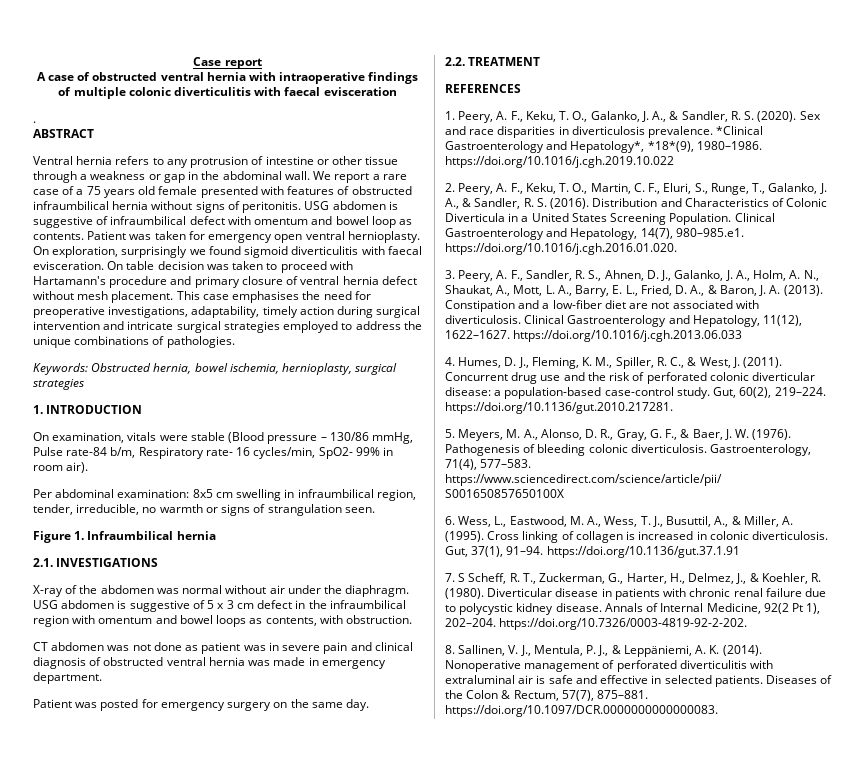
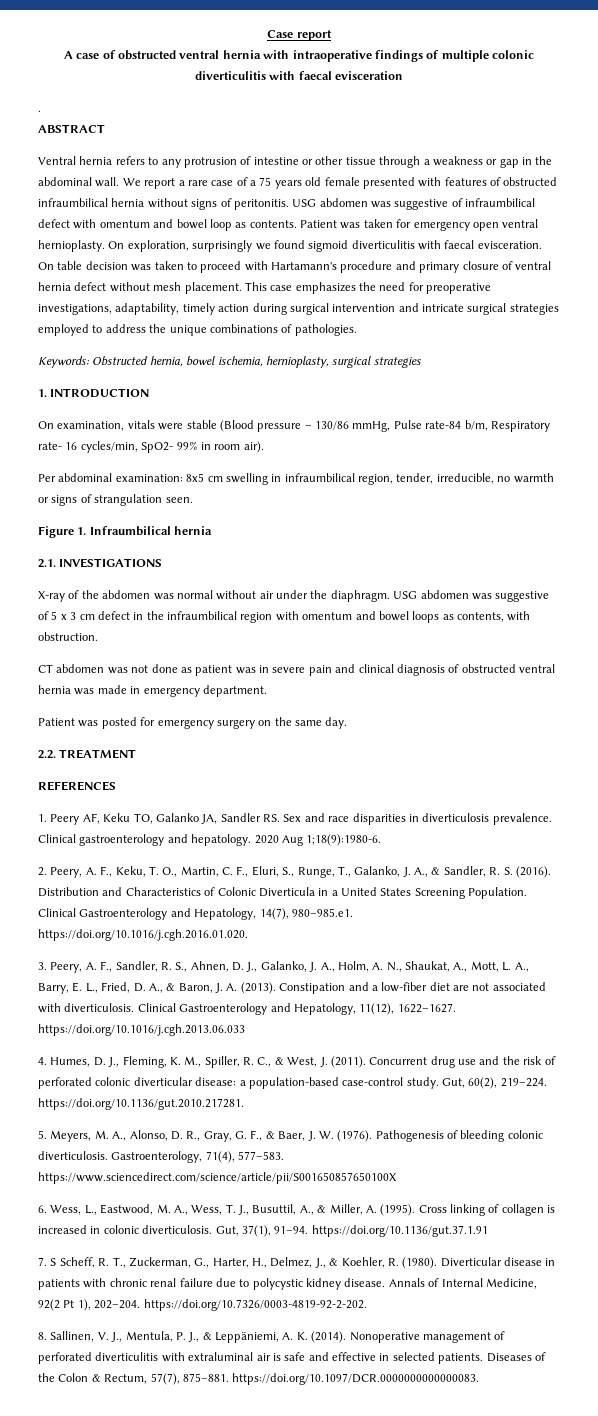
- USG abdomen is suggestive of infraumbilical defect with omentum and bowel loop as contents.
+ USG abdomen was suggestive of infraumbilical defect with omentum and bowel loop as contents.
- This case emphasises the need for preoperative investigations, adaptability, timely action during surgical intervention and intricate surgical strategies employed to address the unique combinations of pathologies.
+ This case emphasizes the need for preoperative investigations, adaptability, timely action during surgical intervention and intricate surgical strategies employed to address the unique combinations of pathologies.
- USG abdomen is suggestive of 5 x 3 cm defect in the infraumbilical region with omentum and bowel loops as contents, with obstruction.
+ USG abdomen was suggestive of 5 x 3 cm defect in the infraumbilical region with omentum and bowel loops as contents, with obstruction.
- 1. Peery, A. F., Keku, T. O., Galanko, J. A., & Sandler, R. S. (2020). Sex and race disparities in diverticulosis prevalence.
+ 1. Peery AF, Keku TO, Galanko JA, Sandler RS. Sex and race disparities in diverticulosis prevalence.
- *Clinical Gastroenterology and Hepatology*, *18*(9), 1980–1986. https://doi.org/10.1016/j.cgh.2019.10.022
+ Clinical gastroenterology and hepatology. 2020 Aug 1;18(9):1980-6.

